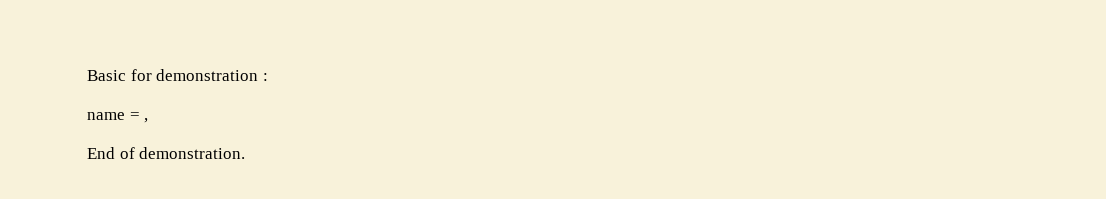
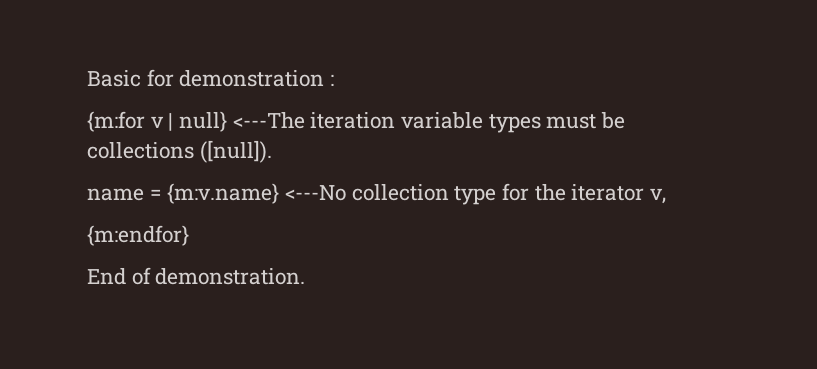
- name = ,
+ {m:for v | null} <---The iteration variable types must be collections ([null]).
+ name = {m:v.name} <---No collection type for the iterator v,
+ {m:endfor}

